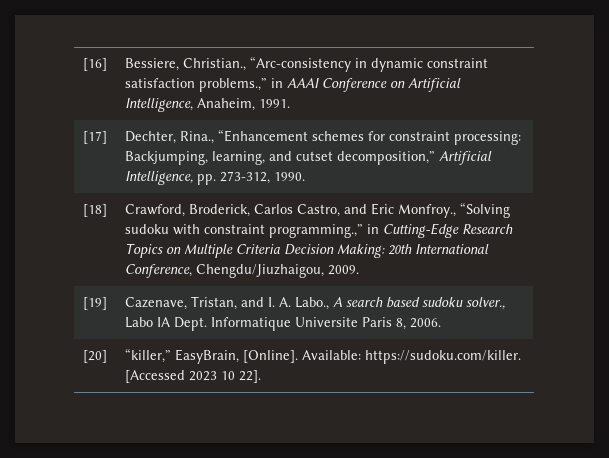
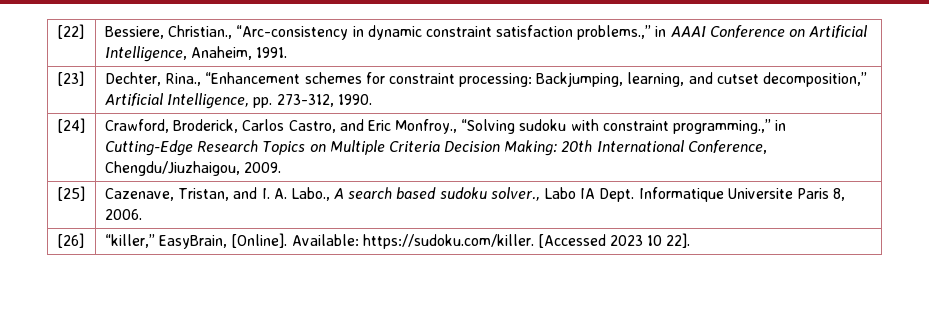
- [16] | Bessiere, Christian., “Arc-consistency in dynamic constraint satisfaction problems.,” in AAAI Conference on Artificial Intelligence, Anaheim, 1991.
+ [22] | Bessiere, Christian., “Arc-consistency in dynamic constraint satisfaction problems.,” in AAAI Conference on Artificial Intelligence, Anaheim, 1991.
- [17] | Dechter, Rina., “Enhancement schemes for constraint processing: Backjumping, learning, and cutset decomposition,” Artificial Intelligence, pp. 273-312, 1990.
+ [23] | Dechter, Rina., “Enhancement schemes for constraint processing: Backjumping, learning, and cutset decomposition,” Artificial Intelligence, pp. 273-312, 1990.
- [18] | Crawford, Broderick, Carlos Castro, and Eric Monfroy., “Solving sudoku with constraint programming.,” in Cutting-Edge Research Topics on Multiple Criteria Decision Making: 20th International Conference, Chengdu/Jiuzhaigou, 2009.
+ [24] | Crawford, Broderick, Carlos Castro, and Eric Monfroy., “Solving sudoku with constraint programming.,” in Cutting-Edge Research Topics on Multiple Criteria Decision Making: 20th International Conference, Chengdu/Jiuzhaigou, 2009.
- [19] | Cazenave, Tristan, and I. A. Labo., A search based sudoku solver., Labo IA Dept. Informatique Universite Paris 8, 2006.
+ [25] | Cazenave, Tristan, and I. A. Labo., A search based sudoku solver., Labo IA Dept. Informatique Universite Paris 8, 2006.
- [20] | “killer,” EasyBrain, [Online]. Available: https://sudoku.com/killer. [Accessed 2023 10 22].
+ [26] | “killer,” EasyBrain, [Online]. Available: https://sudoku.com/killer. [Accessed 2023 10 22].

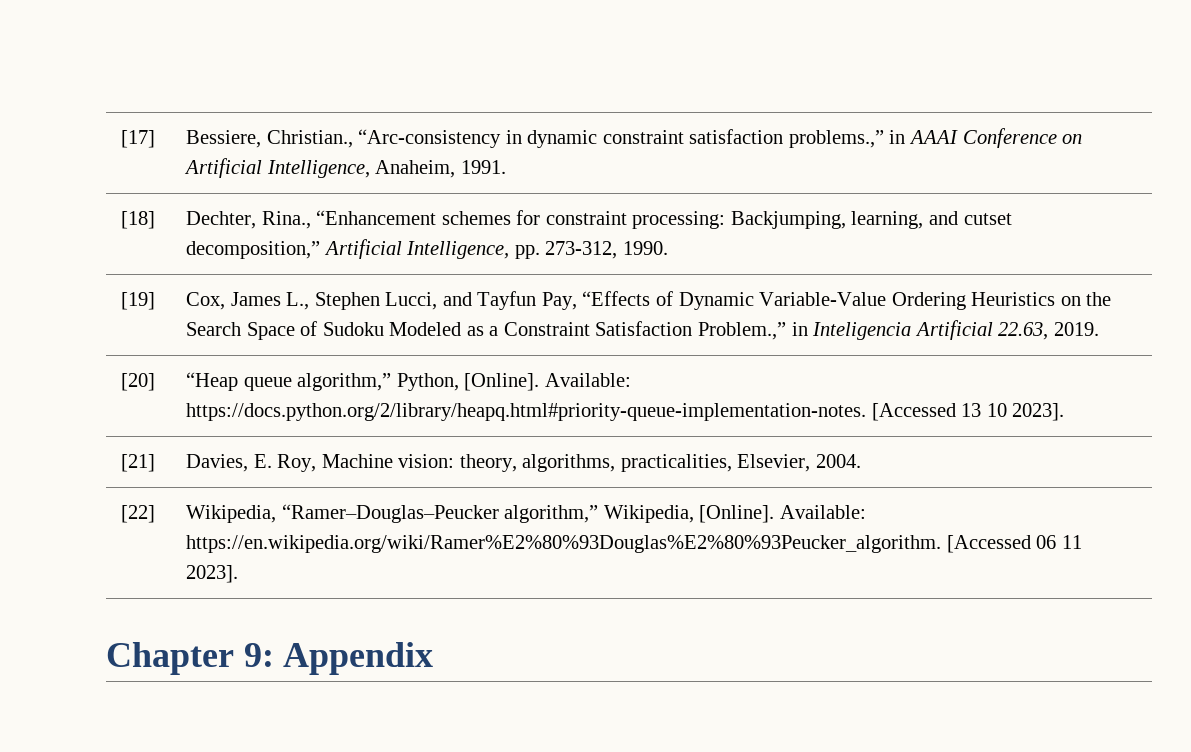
- [22] | Bessiere, Christian., “Arc-consistency in dynamic constraint satisfaction problems.,” in AAAI Conference on Artificial Intelligence, Anaheim, 1991.
+ [17] | Bessiere, Christian., “Arc-consistency in dynamic constraint satisfaction problems.,” in AAAI Conference on Artificial Intelligence, Anaheim, 1991.
- [23] | Dechter, Rina., “Enhancement schemes for constraint processing: Backjumping, learning, and cutset decomposition,” Artificial Intelligence, pp. 273-312, 1990.
+ [18] | Dechter, Rina., “Enhancement schemes for constraint processing: Backjumping, learning, and cutset decomposition,” Artificial Intelligence, pp. 273-312, 1990.
- [24] | Crawford, Broderick, Carlos Castro, and Eric Monfroy., “Solving sudoku with constraint programming.,” in Cutting-Edge Research Topics on Multiple Criteria Decision Making: 20th International Conference, Chengdu/Jiuzhaigou, 2009.
- [25] | Cazenave, Tristan, and I. A. Labo., A search based sudoku solver., Labo IA Dept. Informatique Universite Paris 8, 2006.
- [26] | “killer,” EasyBrain, [Online]. Available: https://sudoku.com/killer. [Accessed 2023 10 22].
+ [19] | Cox, James L., Stephen Lucci, and Tayfun Pay, “Effects of Dynamic Variable-Value Ordering Heuristics on the Search Space of Sudoku Modeled as a Constraint Satisfaction Problem.,” in Inteligencia Artificial 22.63, 2019.
+ [20] | “Heap queue algorithm,” Python, [Online]. Available: https://docs.python.org/2/library/heapq.html#priority-queue-implementation-notes. [Accessed 13 10 2023].
+ [21] | Davies, E. Roy, Machine vision: theory, algorithms, practicalities, Elsevier, 2004.
+ [22] | Wikipedia, “Ramer–Douglas–Peucker algorithm,” Wikipedia, [Online]. Available: https://en.wikipedia.org/wiki/Ramer%E2%80%93Douglas%E2%80%93Peucker_algorithm. [Accessed 06 11 2023].
+ Chapter 9: Appendix

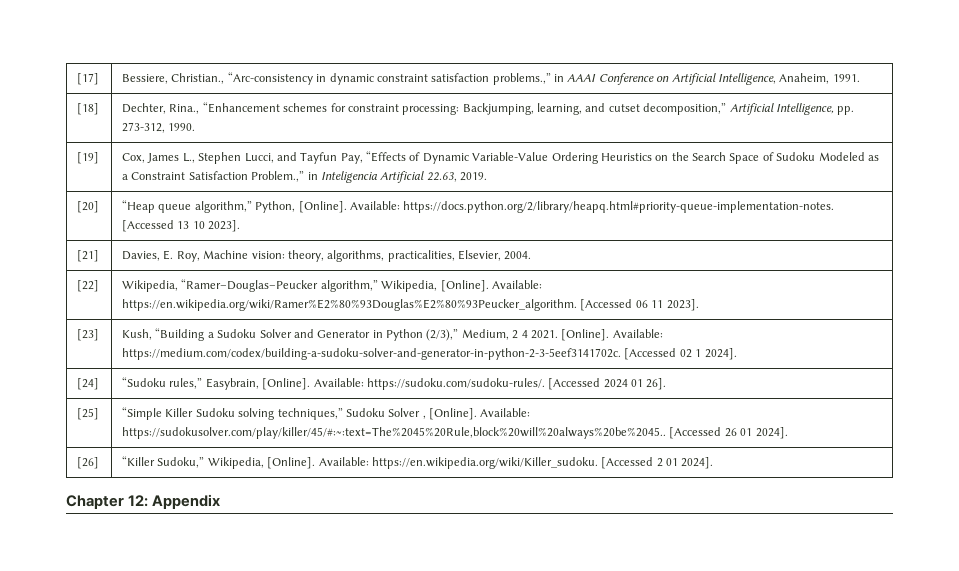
+ [23] | Kush, “Building a Sudoku Solver and Generator in Python (2/3),” Medium, 2 4 2021. [Online]. Available: https://medium.com/codex/building-a-sudoku-solver-and-generator-in-python-2-3-5eef3141702c. [Accessed 02 1 2024].
+ [24] | “Sudoku rules,” Easybrain, [Online]. Available: https://sudoku.com/sudoku-rules/. [Accessed 2024 01 26].
+ [25] | “Simple Killer Sudoku solving techniques,” Sudoku Solver , [Online]. Available: https://sudokusolver.com/play/killer/45/#:~:text=The%2045%20Rule,block%20will%20always%20be%2045.. [Accessed 26 01 2024].
+ [26] | “Killer Sudoku,” Wikipedia, [Online]. Available: https://en.wikipedia.org/wiki/Killer_sudoku. [Accessed 2 01 2024].
- Chapter 9: Appendix
+ Chapter 12: Appendix

